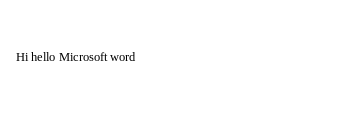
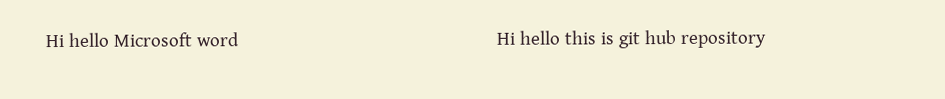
+ Hi hello this is git hub repository

